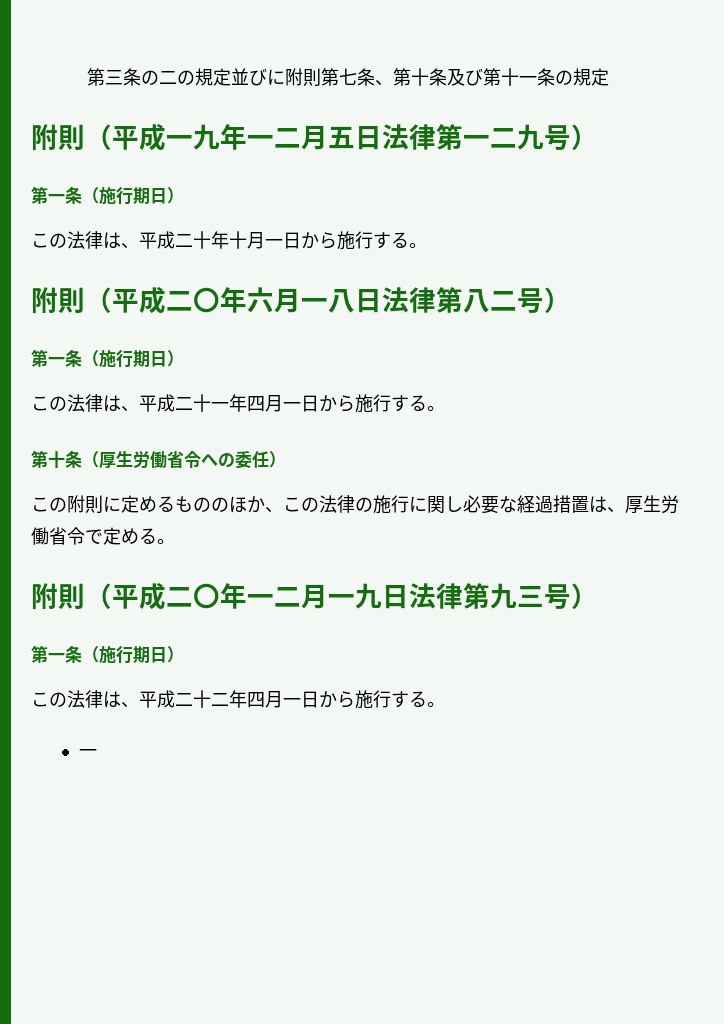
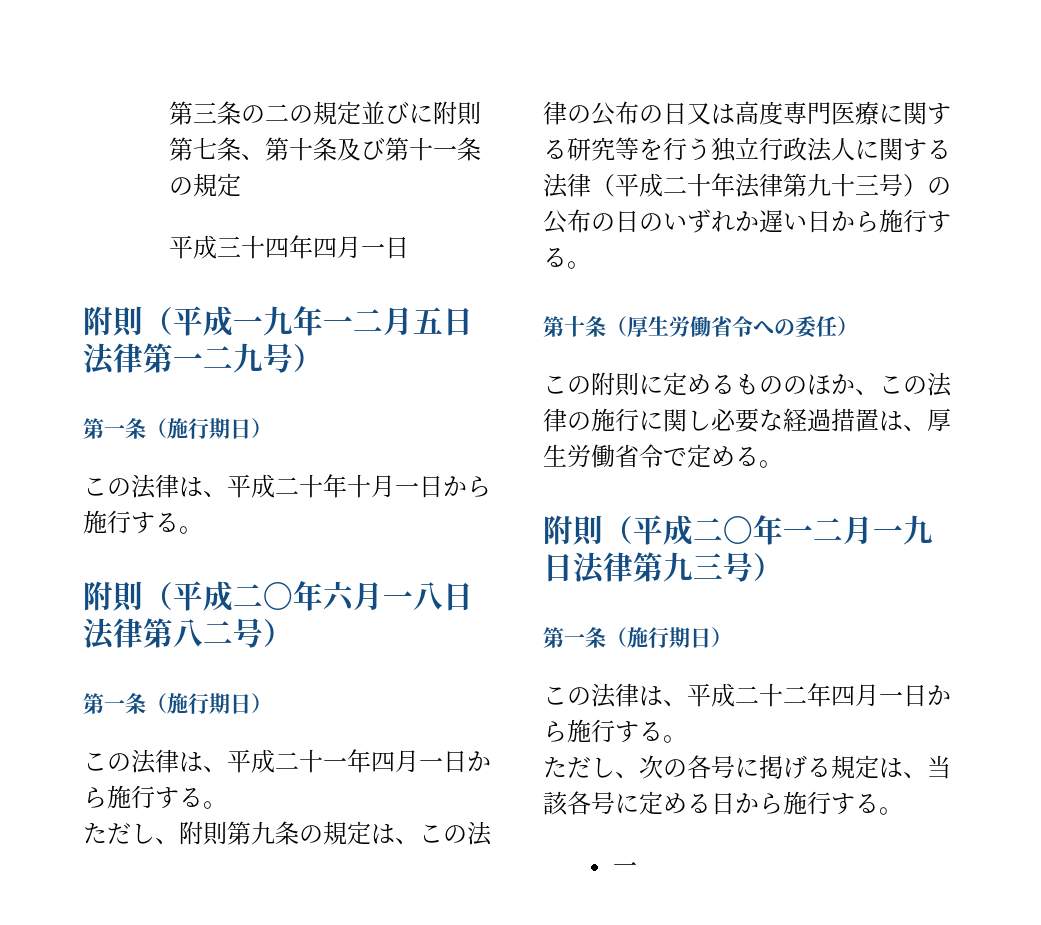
+ 平成三十四年四月一日
+ ただし、附則第九条の規定は、この法律の公布の日又は高度専門医療に関する研究等を行う独立行政法人に関する法律（平成二十年法律第九十三号）の公布の日のいずれか遅い日から施行する。
+ ただし、次の各号に掲げる規定は、当該各号に定める日から施行する。

